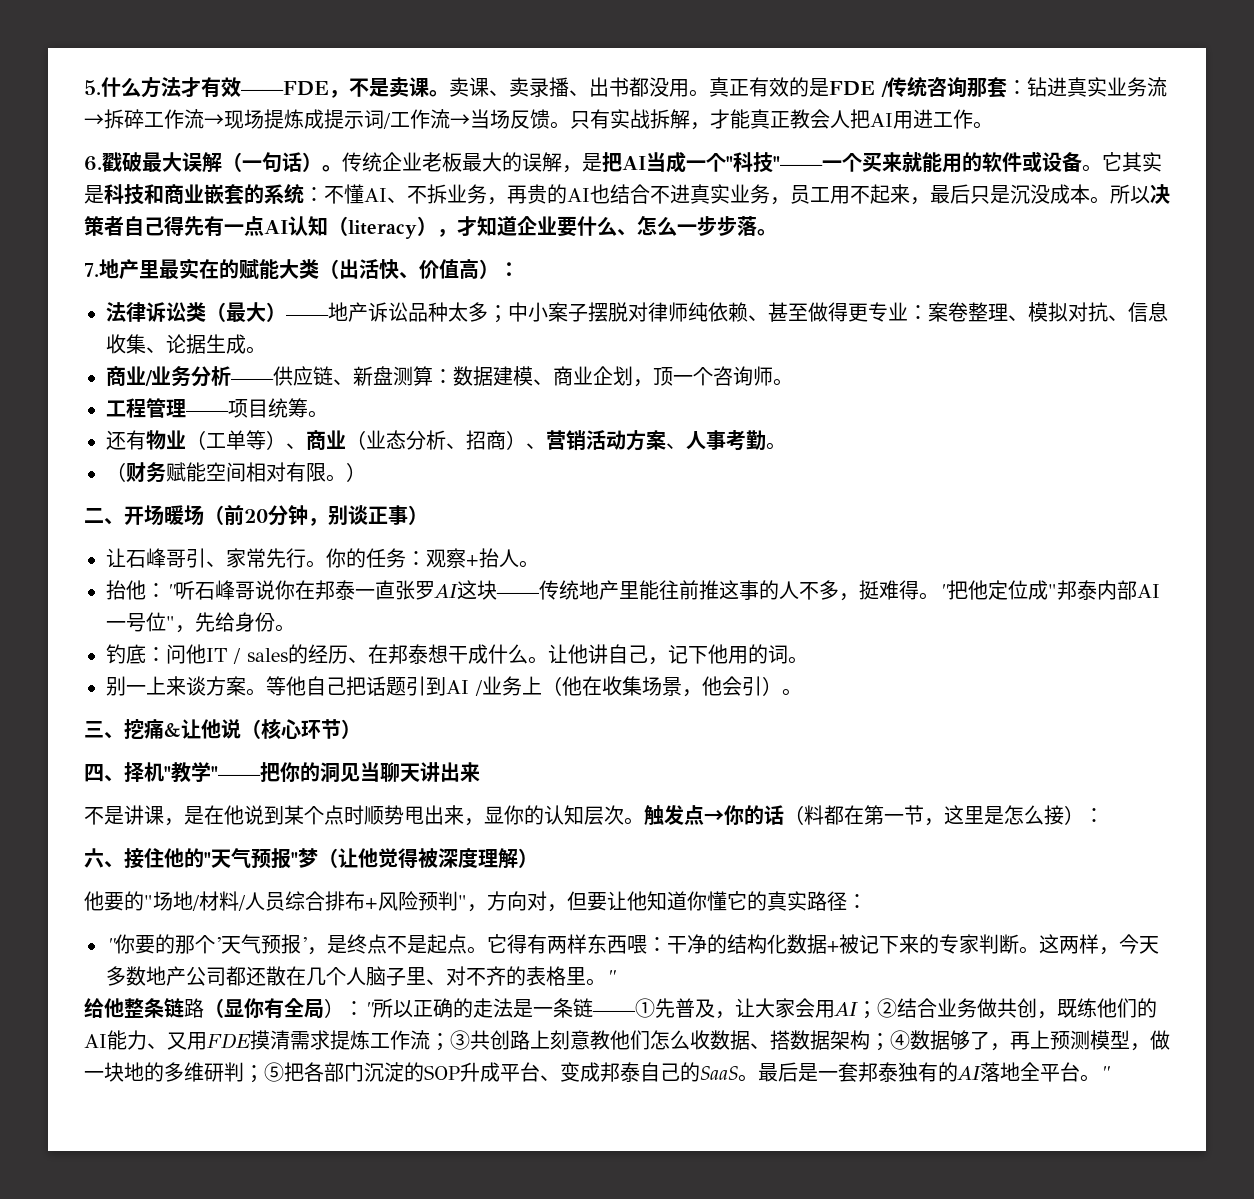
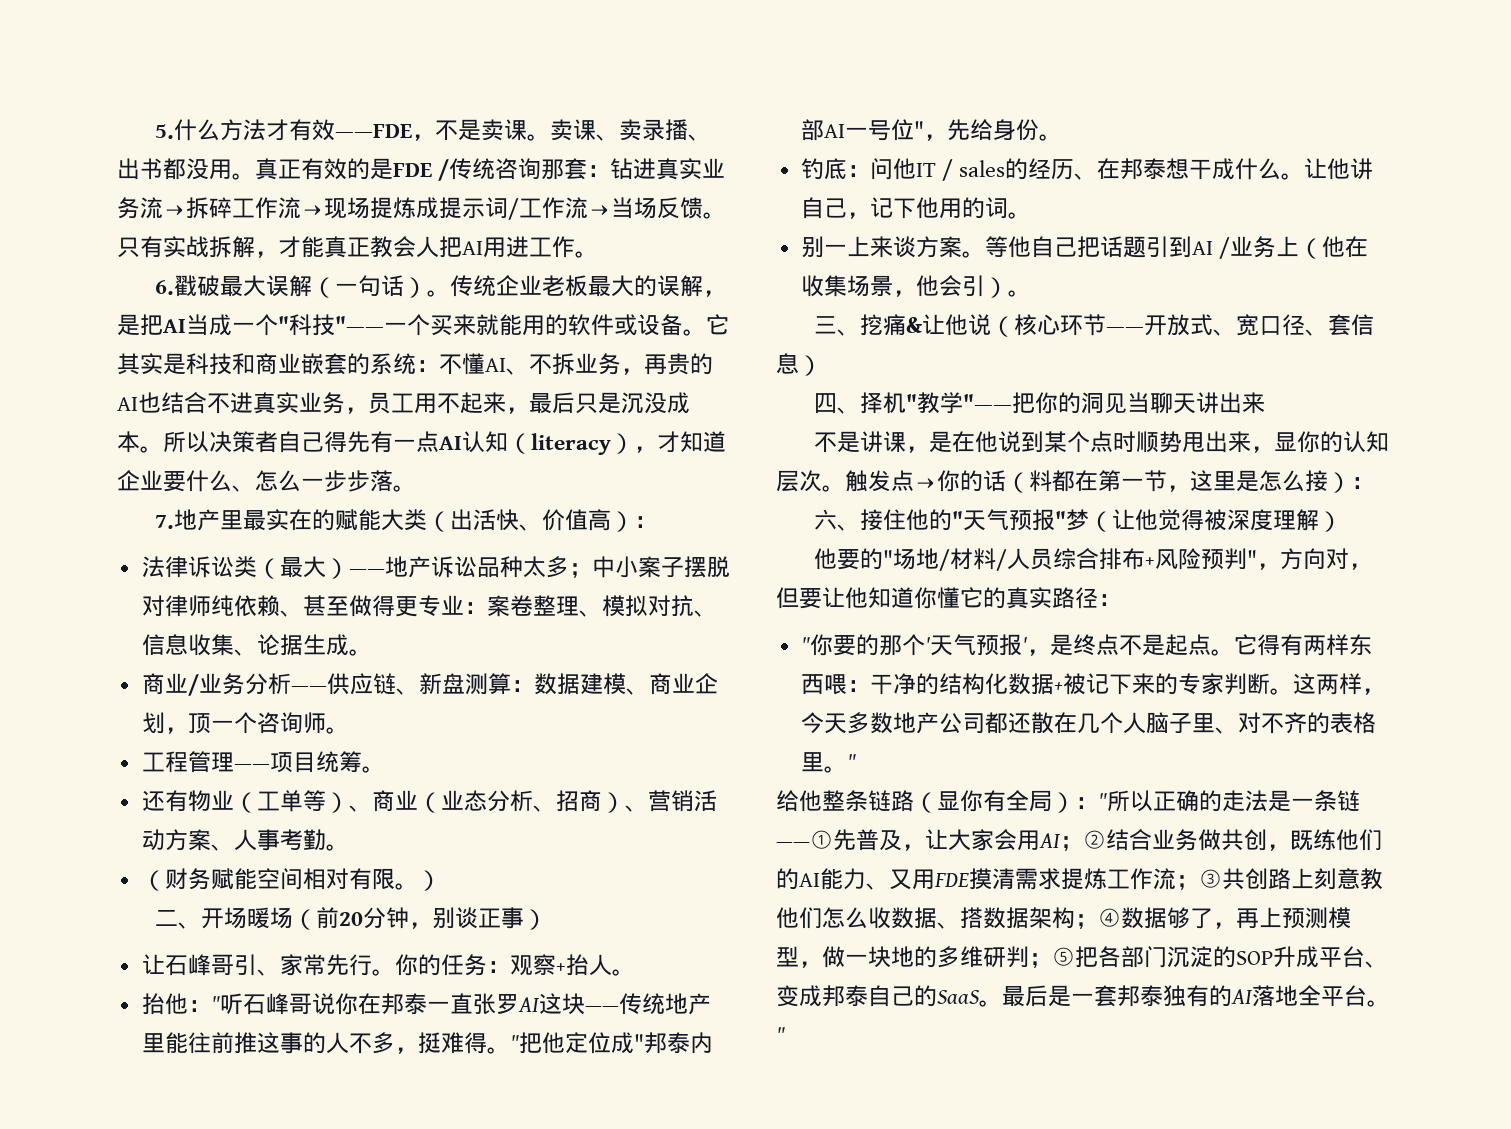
- 三、挖痛&让他说（核心环节）
+ 三、挖痛&让他说（核心环节——开放式、宽口径、套信息）

